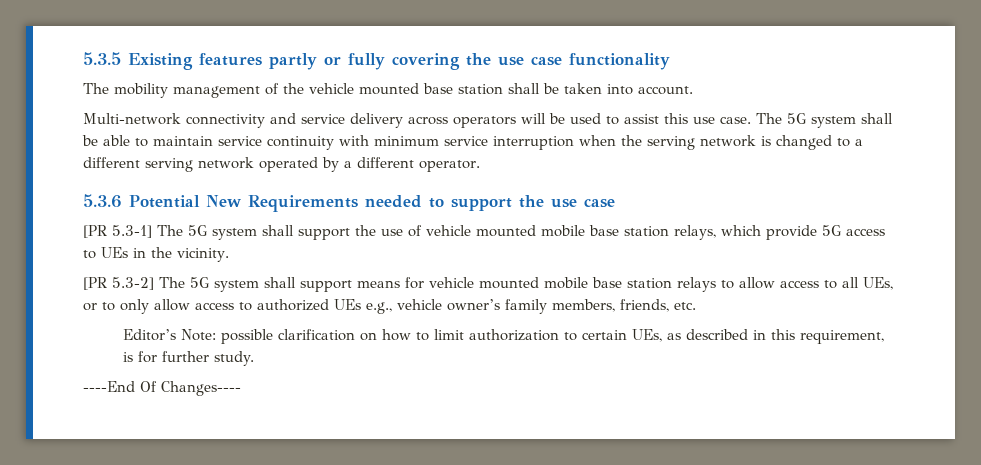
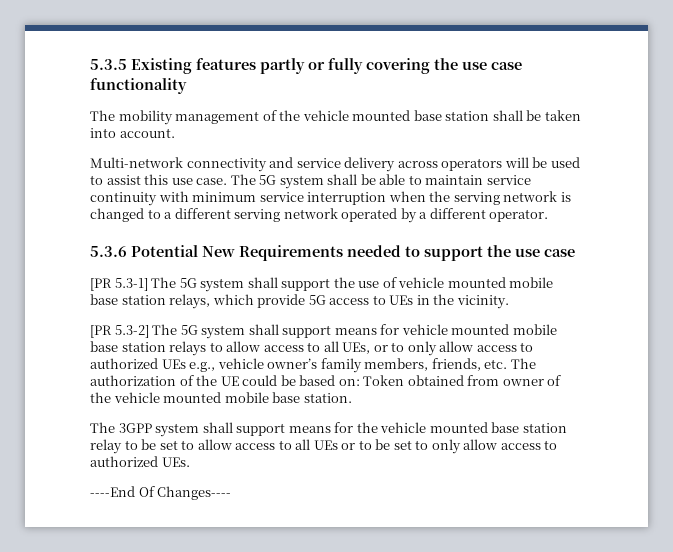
- [PR 5.3-2] The 5G system shall support means for vehicle mounted mobile base station relays to allow access to all UEs, or to only allow access to authorized UEs e.g., vehicle owner’s family members, friends, etc.
- Editor’s Note: possible clarification on how to limit authorization to certain UEs, as described in this requirement, is for further study.
+ [PR 5.3-2] The 5G system shall support means for vehicle mounted mobile base station relays to allow access to all UEs, or to only allow access to authorized UEs e.g., vehicle owner’s family members, friends, etc. The authorization of the UE could be based on: Token obtained from owner of the vehicle mounted mobile base station.
+ The 3GPP system shall support means for the vehicle mounted base station relay to be set to allow access to all UEs or to be set to only allow access to authorized UEs.

